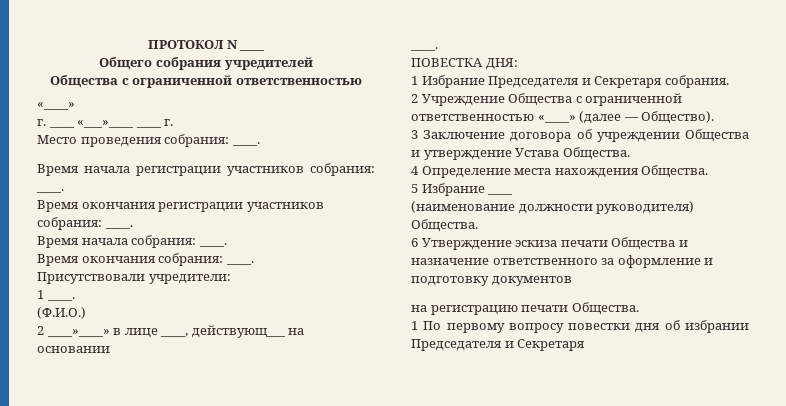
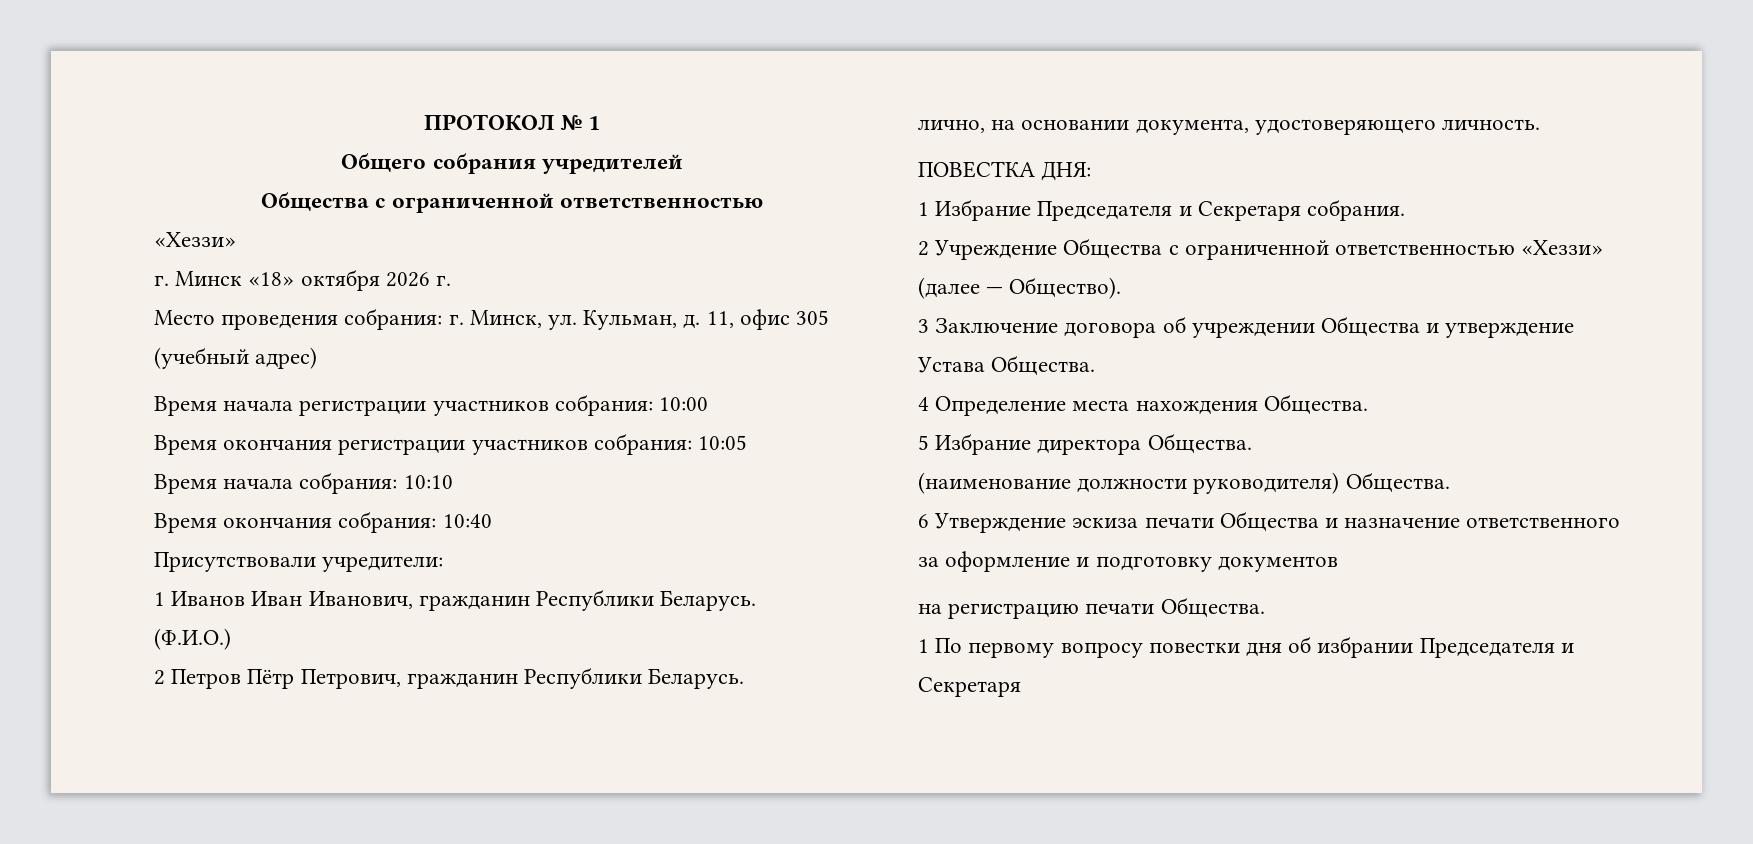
- ПРОТОКОЛ N ____
+ ПРОТОКОЛ № 1
  Общего собрания учредителей
  Общества с ограниченной ответственностью
- «____»
- г. ____ «___»____ ____ г.
+ «Хеззи»
+ г. Минск «18» октября 2026 г.
- Место проведения собрания: ____.
+ Место проведения собрания: г. Минск, ул. Кульман, д. 11, офис 305 (учебный адрес)
- Время начала регистрации участников собрания: ____.
+ Время начала регистрации участников собрания: 10:00
- Время окончания регистрации участников собрания: ____.
+ Время окончания регистрации участников собрания: 10:05
- Время начала собрания: ____.
+ Время начала собрания: 10:10
- Время окончания собрания: ____.
+ Время окончания собрания: 10:40
- 1 ____.
+ 1 Иванов Иван Иванович, гражданин Республики Беларусь.
  (Ф.И.О.)
- 2 ____»____» в лице ____, действующ___ на основании
- ____.
+ 2 Петров Пётр Петрович, гражданин Республики Беларусь.
+ лично, на основании документа, удостоверяющего личность.
- 2 Учреждение Общества с ограниченной ответственностью «____» (далее — Общество).
+ 2 Учреждение Общества с ограниченной ответственностью «Хеззи» (далее — Общество).
- 5 Избрание ____
+ 5 Избрание директора Общества.

